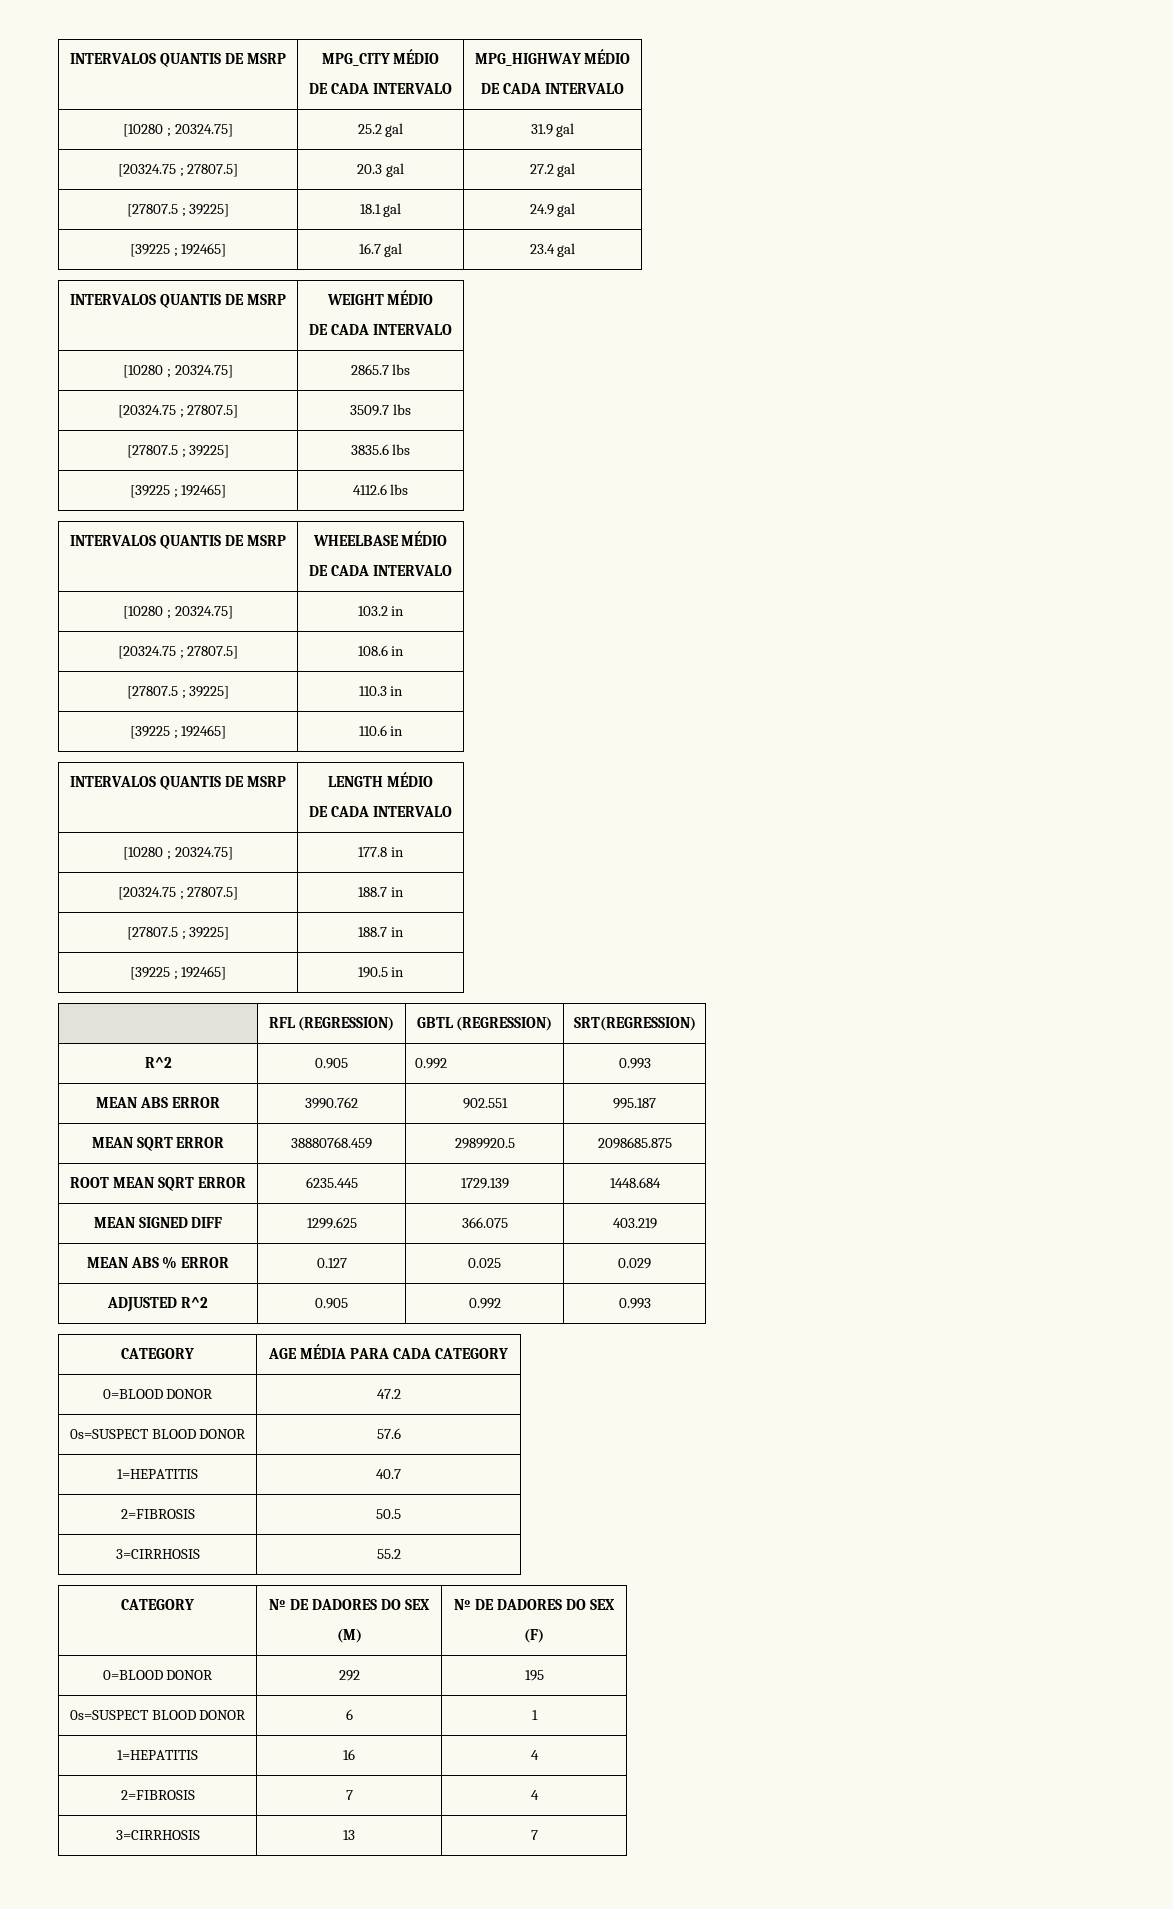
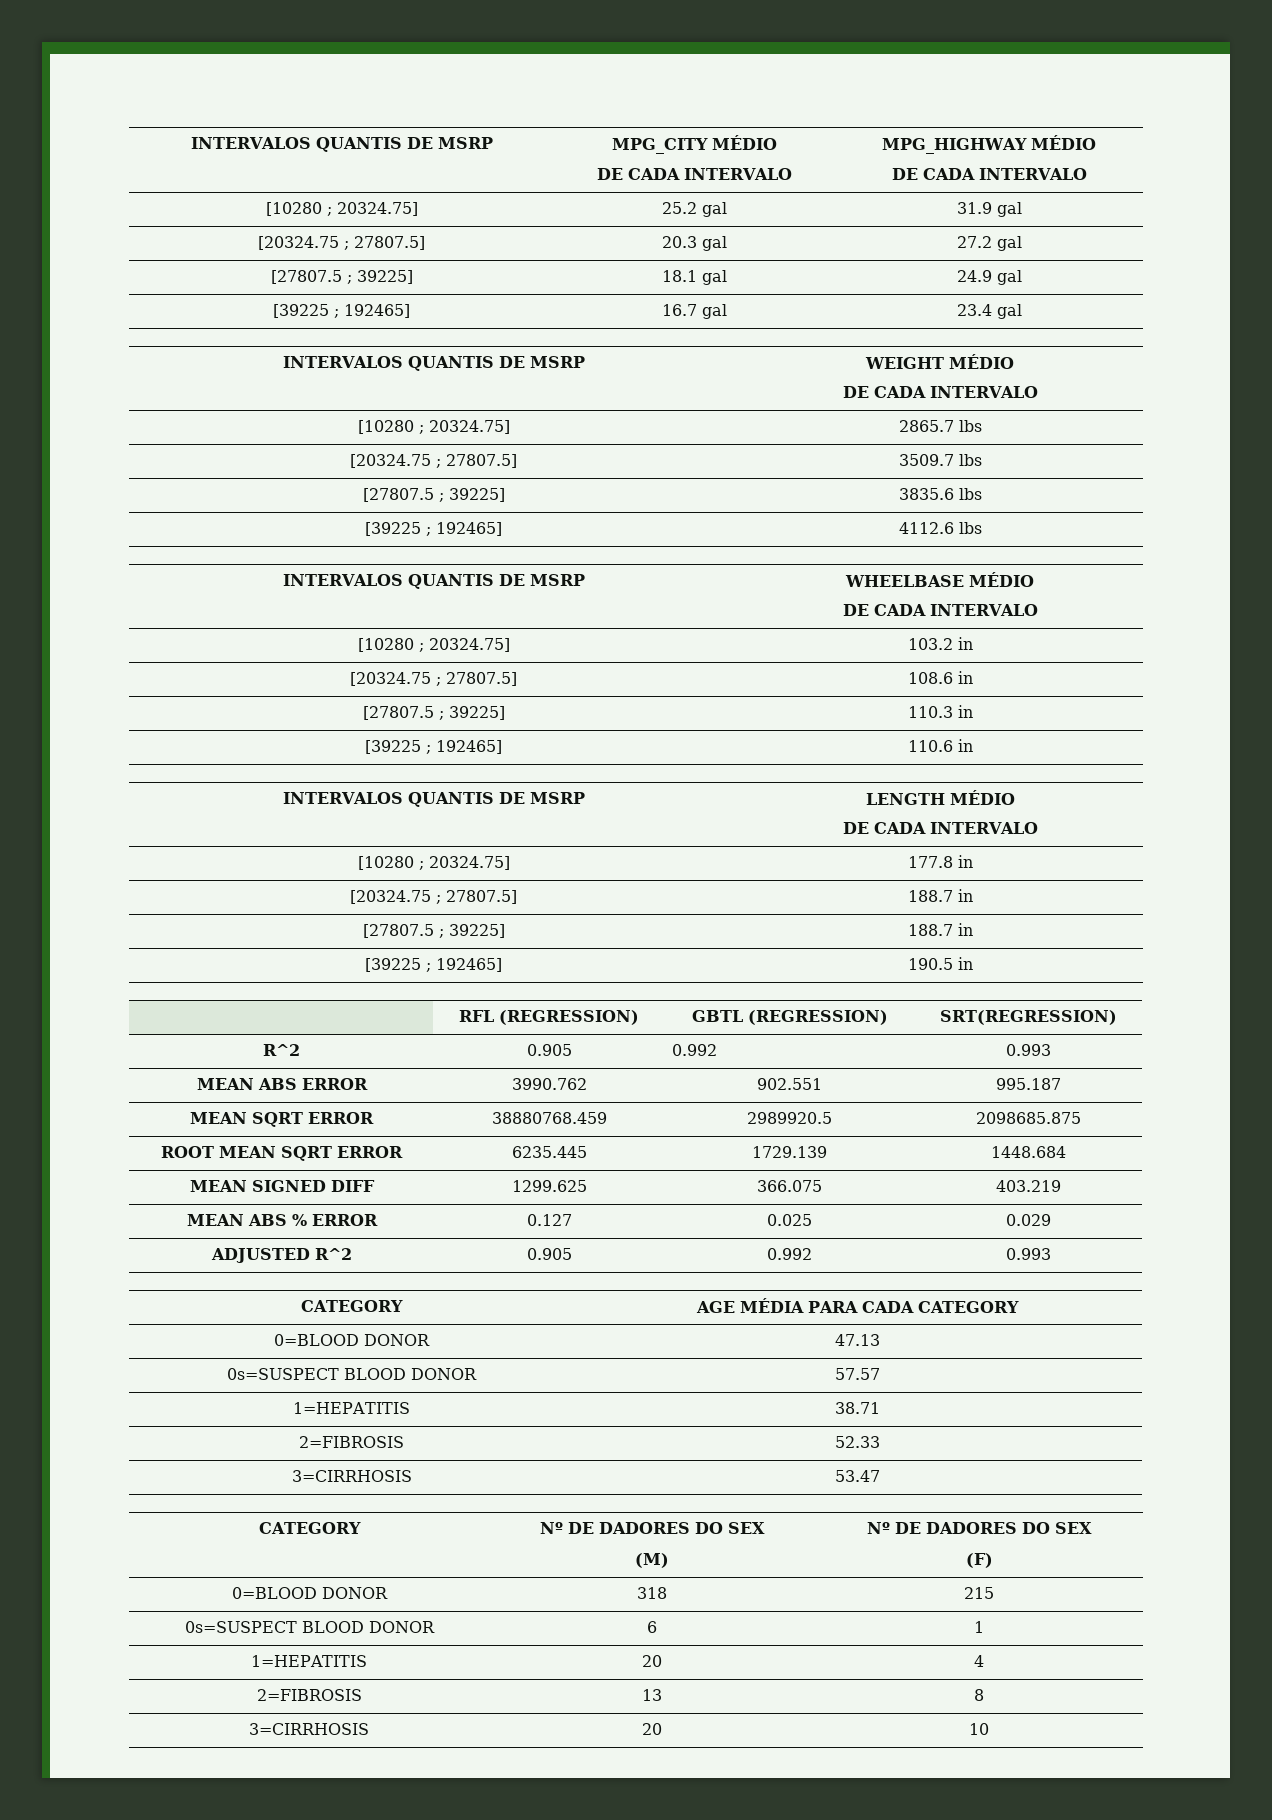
- 0=BLOOD DONOR | 47.2
- 0s=SUSPECT BLOOD DONOR | 57.6
- 1=HEPATITIS | 40.7
- 2=FIBROSIS | 50.5
- 3=CIRRHOSIS | 55.2
+ 0=BLOOD DONOR | 47.13
+ 0s=SUSPECT BLOOD DONOR | 57.57
+ 1=HEPATITIS | 38.71
+ 2=FIBROSIS | 52.33
+ 3=CIRRHOSIS | 53.47
- 0=BLOOD DONOR | 292 | 195
+ 0=BLOOD DONOR | 318 | 215
- 1=HEPATITIS | 16 | 4
+ 1=HEPATITIS | 20 | 4
- 2=FIBROSIS | 7 | 4
- 3=CIRRHOSIS | 13 | 7
+ 2=FIBROSIS | 13 | 8
+ 3=CIRRHOSIS | 20 | 10

